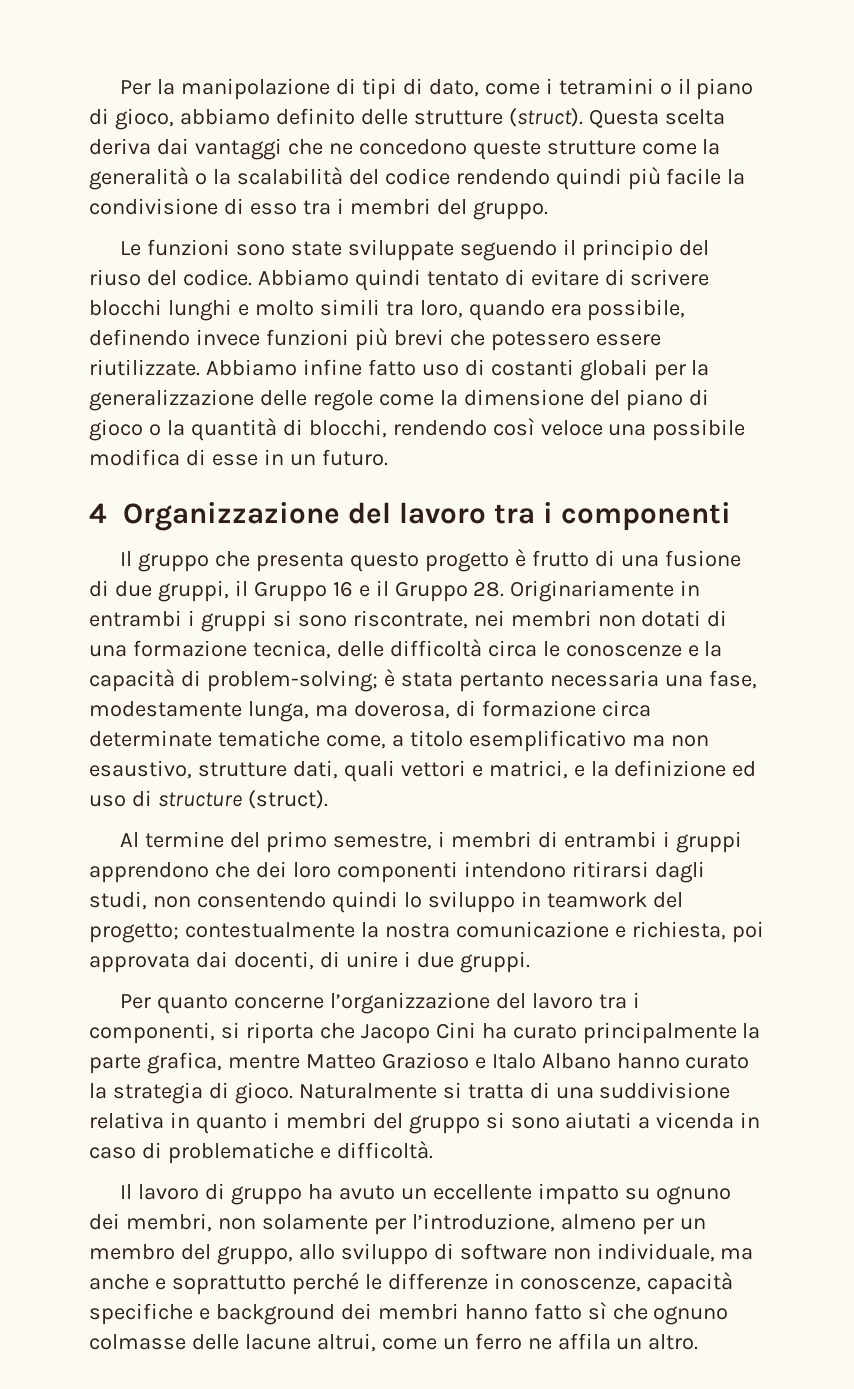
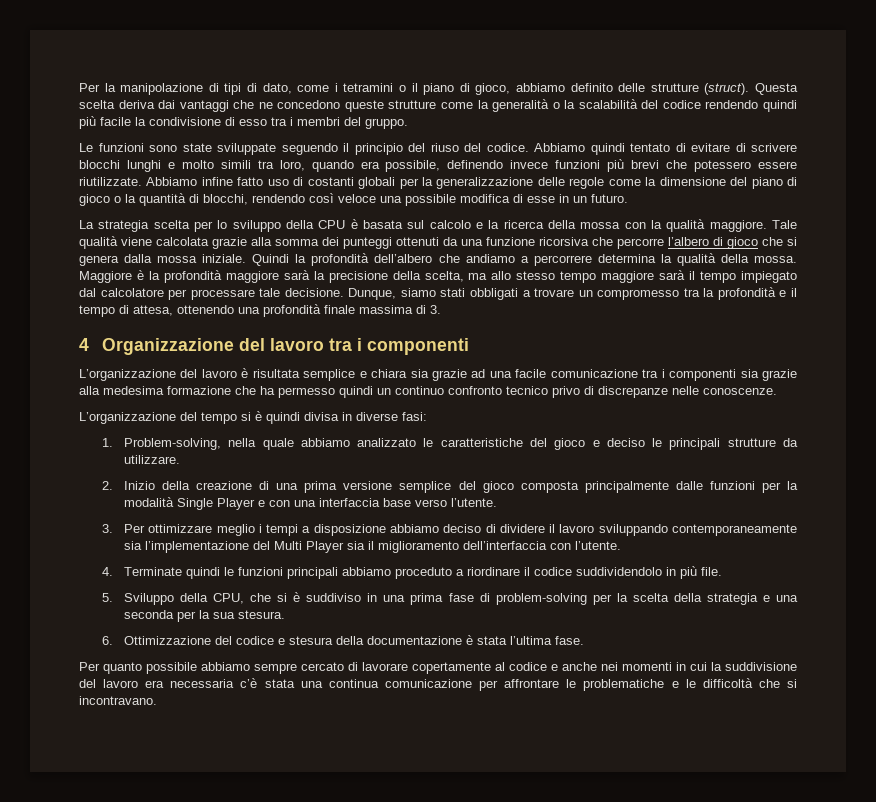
+ La strategia scelta per lo sviluppo della CPU è basata sul calcolo e la ricerca della mossa con la qualità maggiore. Tale qualità viene calcolata grazie alla somma dei punteggi ottenuti da una funzione ricorsiva che percorre l’albero di gioco che si genera dalla mossa iniziale. Quindi la profondità dell’albero che andiamo a percorrere determina la qualità della mossa. Maggiore è la profondità maggiore sarà la precisione della scelta, ma allo stesso tempo maggiore sarà il tempo impiegato dal calcolatore per processare tale decisione. Dunque, siamo stati obbligati a trovare un compromesso tra la profondità e il tempo di attesa, ottenendo una profondità finale massima di 3.
- Il gruppo che presenta questo progetto è frutto di una fusione di due gruppi, il Gruppo 16 e il Gruppo 28. Originariamente in entrambi i gruppi si sono riscontrate, nei membri non dotati di una formazione tecnica, delle difficoltà circa le conoscenze e la capacità di problem-solving; è stata pertanto necessaria una fase, modestamente lunga, ma doverosa, di formazione circa determinate tematiche come, a titolo esemplificativo ma non esaustivo, strutture dati, quali vettori e matrici, e la definizione ed uso di structure (struct).
- Al termine del primo semestre, i membri di entrambi i gruppi apprendono che dei loro componenti intendono ritirarsi dagli studi, non consentendo quindi lo sviluppo in teamwork del progetto; contestualmente la nostra comunicazione e richiesta, poi approvata dai docenti, di unire i due gruppi.
- Per quanto concerne l’organizzazione del lavoro tra i componenti, si riporta che Jacopo Cini ha curato principalmente la parte grafica, mentre Matteo Grazioso e Italo Albano hanno curato la strategia di gioco. Naturalmente si tratta di una suddivisione relativa in quanto i membri del gruppo si sono aiutati a vicenda in caso di problematiche e difficoltà.
- Il lavoro di gruppo ha avuto un eccellente impatto su ognuno dei membri, non solamente per l’introduzione, almeno per un membro del gruppo, allo sviluppo di software non individuale, ma anche e soprattutto perché le differenze in conoscenze, capacità specifiche e background dei membri hanno fatto sì che ognuno colmasse delle lacune altrui, come un ferro ne affila un altro.
+ L’organizzazione del lavoro è risultata semplice e chiara sia grazie ad una facile comunicazione tra i componenti sia grazie alla medesima formazione che ha permesso quindi un continuo confronto tecnico privo di discrepanze nelle conoscenze.
+ L’organizzazione del tempo si è quindi divisa in diverse fasi:
+ 1. Problem-solving, nella quale abbiamo analizzato le caratteristiche del gioco e deciso le principali strutture da utilizzare.
+ 2. Inizio della creazione di una prima versione semplice del gioco composta principalmente dalle funzioni per la modalità Single Player e con una interfaccia base verso l’utente.
+ 3. Per ottimizzare meglio i tempi a disposizione abbiamo deciso di dividere il lavoro sviluppando contemporaneamente sia l’implementazione del Multi Player sia il miglioramento dell’interfaccia con l’utente.
+ 4. Terminate quindi le funzioni principali abbiamo proceduto a riordinare il codice suddividendolo in più file.
+ 5. Sviluppo della CPU, che si è suddiviso in una prima fase di problem-solving per la scelta della strategia e una seconda per la sua stesura.
+ 6. Ottimizzazione del codice e stesura della documentazione è stata l’ultima fase.
+ Per quanto possibile abbiamo sempre cercato di lavorare copertamente al codice e anche nei momenti in cui la suddivisione del lavoro era necessaria c’è stata una continua comunicazione per affrontare le problematiche e le difficoltà che si incontravano.

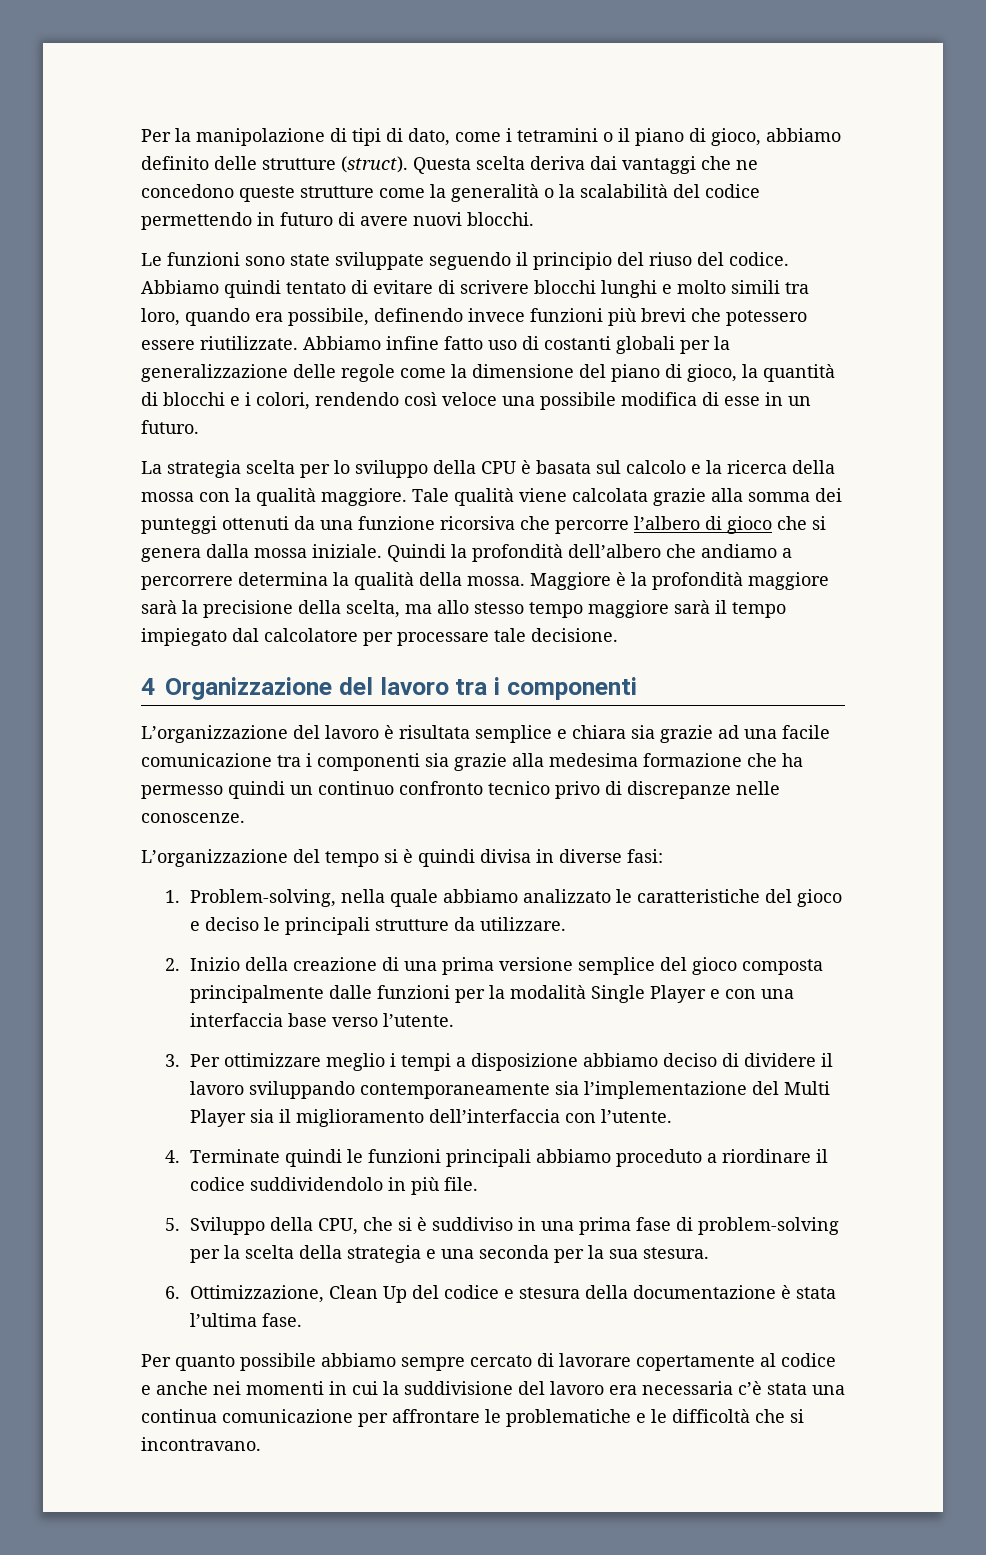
- Questa scelta deriva dai vantaggi che ne concedono queste strutture come la generalità o la scalabilità del codice rendendo quindi più facile la condivisione di esso tra i membri del gruppo.
+ Questa scelta deriva dai vantaggi che ne concedono queste strutture come la generalità o la scalabilità del codice permettendo in futuro di avere nuovi blocchi.
- Abbiamo infine fatto uso di costanti globali per la generalizzazione delle regole come la dimensione del piano di gioco o la quantità di blocchi, rendendo così veloce una possibile modifica di esse in un futuro.
+ Abbiamo infine fatto uso di costanti globali per la generalizzazione delle regole come la dimensione del piano di gioco, la quantità di blocchi e i colori, rendendo così veloce una possibile modifica di esse in un futuro.
- Dunque, siamo stati obbligati a trovare un compromesso tra la profondità e il tempo di attesa, ottenendo una profondità finale massima di 3.
- 6. Ottimizzazione del codice e stesura della documentazione è stata l’ultima fase.
+ 6. Ottimizzazione, Clean Up del codice e stesura della documentazione è stata l’ultima fase.

